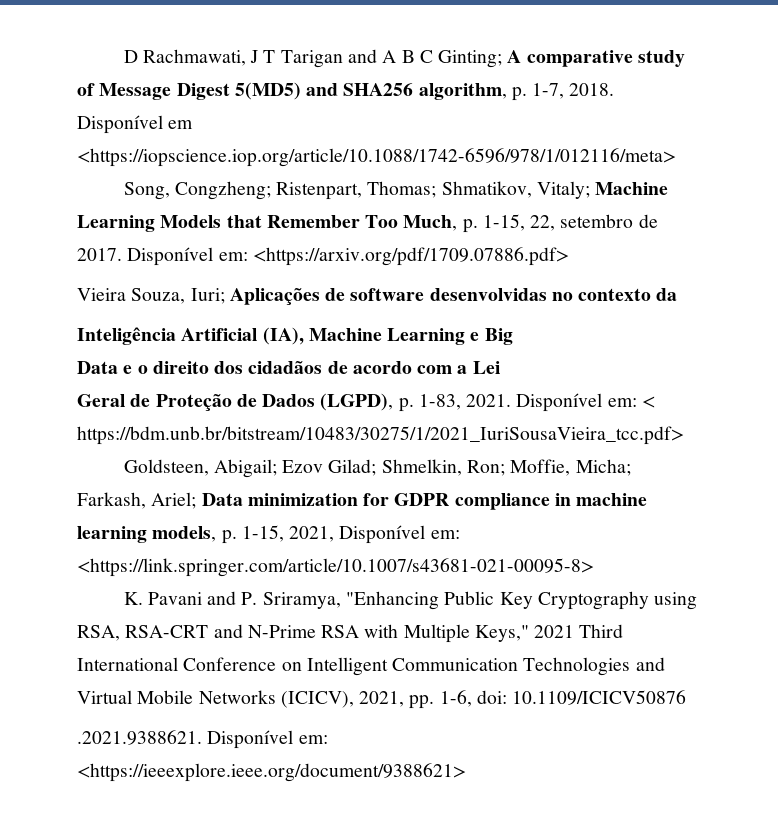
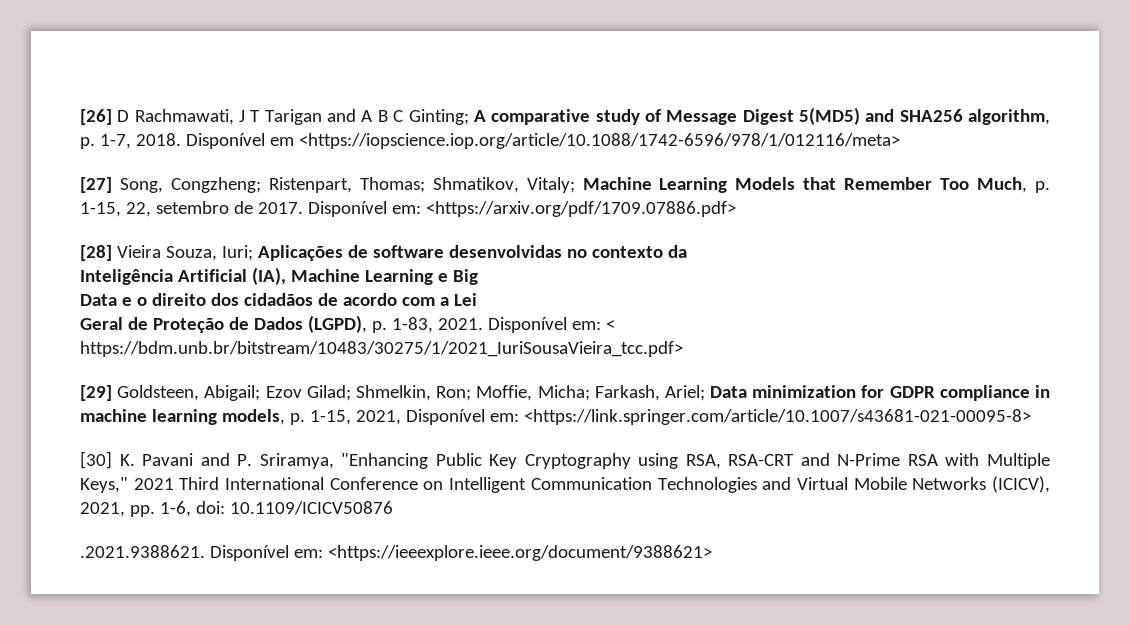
- D Rachmawati, J T Tarigan and A B C Ginting; A comparative study of Message Digest 5(MD5) and SHA256 algorithm, p. 1-7, 2018.
+ [26] D Rachmawati, J T Tarigan and A B C Ginting; A comparative study of Message Digest 5(MD5) and SHA256 algorithm, p. 1-7, 2018.
- Song, Congzheng; Ristenpart, Thomas; Shmatikov, Vitaly; Machine Learning Models that Remember Too Much, p. 1-15, 22, setembro de 2017.
+ [27] Song, Congzheng; Ristenpart, Thomas; Shmatikov, Vitaly; Machine Learning Models that Remember Too Much, p. 1-15, 22, setembro de 2017.
- Vieira Souza, Iuri; Aplicações de software desenvolvidas no contexto da
+ [28] Vieira Souza, Iuri; Aplicações de software desenvolvidas no contexto da
- Goldsteen, Abigail; Ezov Gilad; Shmelkin, Ron; Moffie, Micha; Farkash, Ariel; Data minimization for GDPR compliance in machine learning models, p. 1-15, 2021, Disponível em: <https://link.springer.com/article/10.1007/s43681-021-00095-8>
+ [29] Goldsteen, Abigail; Ezov Gilad; Shmelkin, Ron; Moffie, Micha; Farkash, Ariel; Data minimization for GDPR compliance in machine learning models, p. 1-15, 2021, Disponível em: <https://link.springer.com/article/10.1007/s43681-021-00095-8>
- K. Pavani and P. Sriramya, "Enhancing Public Key Cryptography using RSA, RSA-CRT and N-Prime RSA with Multiple Keys," 2021 Third International Conference on Intelligent Communication Technologies and Virtual Mobile Networks (ICICV), 2021, pp. 1-6, doi: 10.1109/ICICV50876
+ [30] K. Pavani and P. Sriramya, "Enhancing Public Key Cryptography using RSA, RSA-CRT and N-Prime RSA with Multiple Keys," 2021 Third International Conference on Intelligent Communication Technologies and Virtual Mobile Networks (ICICV), 2021, pp. 1-6, doi: 10.1109/ICICV50876

